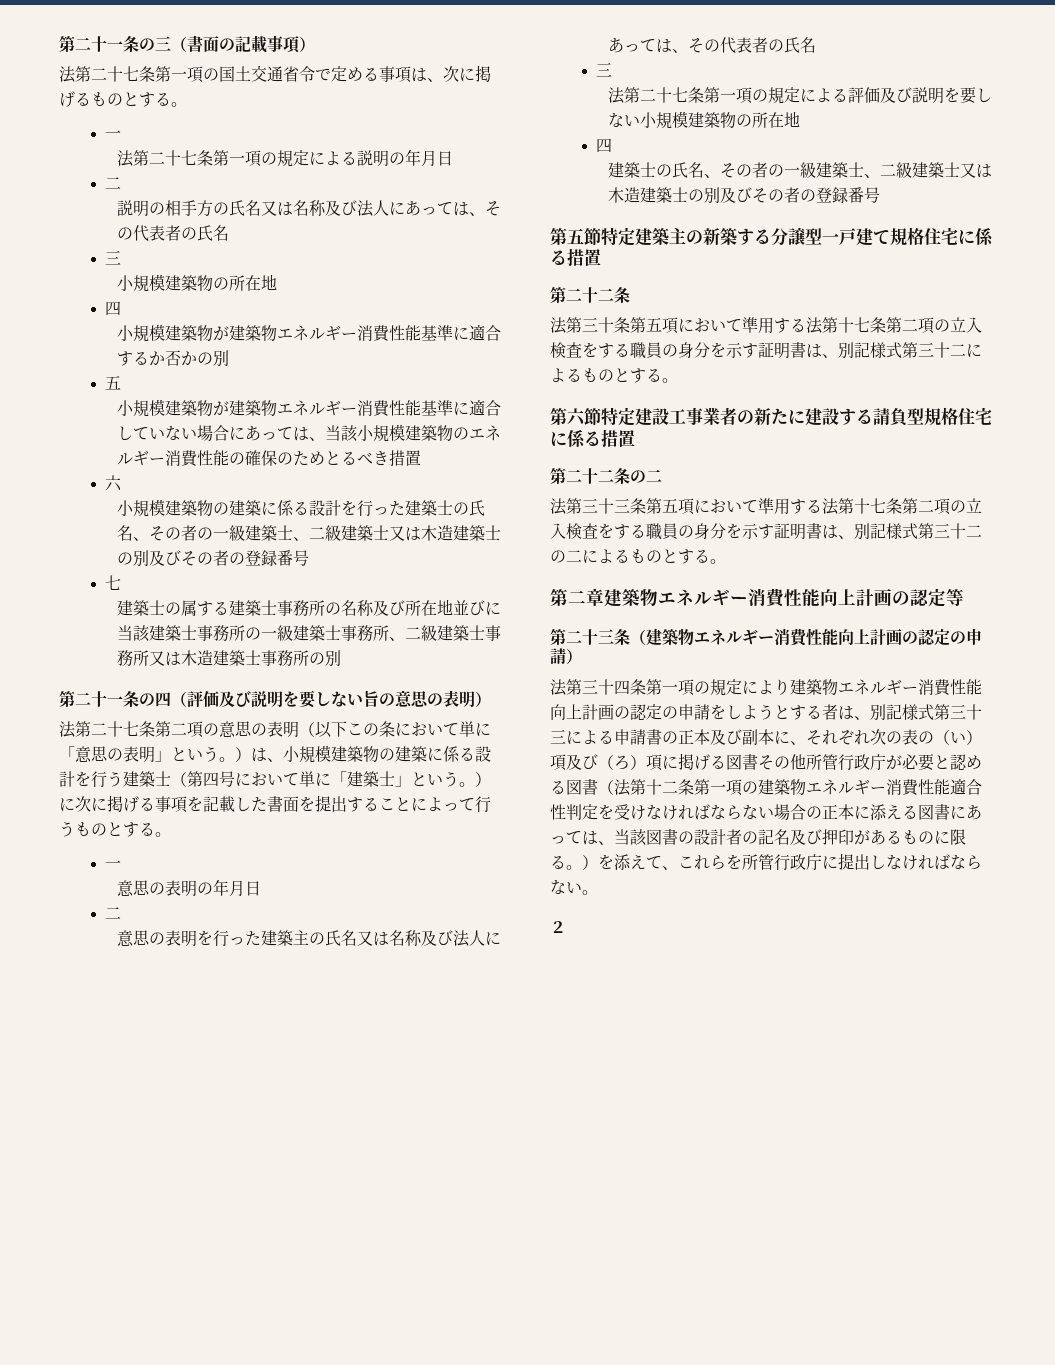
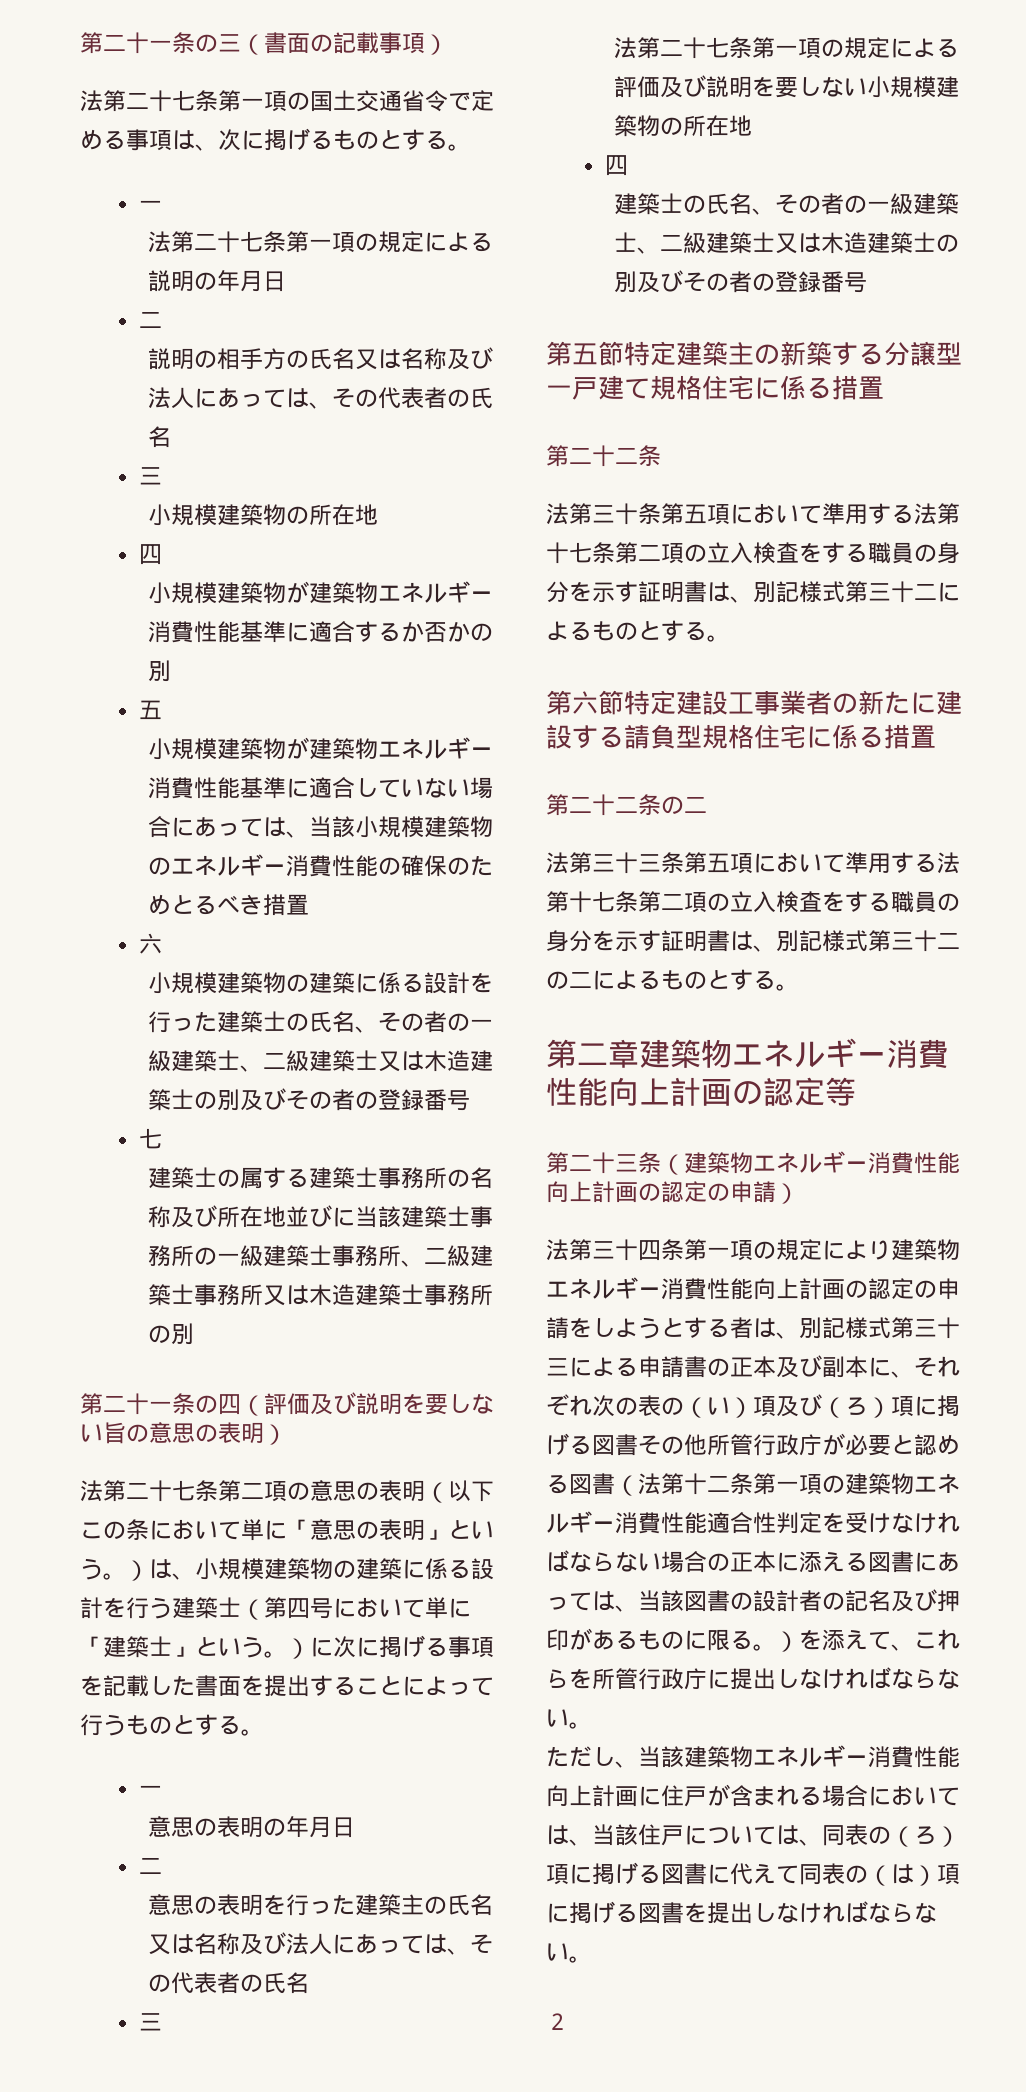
+ ただし、当該建築物エネルギー消費性能向上計画に住戸が含まれる場合においては、当該住戸については、同表の（ろ）項に掲げる図書に代えて同表の（は）項に掲げる図書を提出しなければならない。

